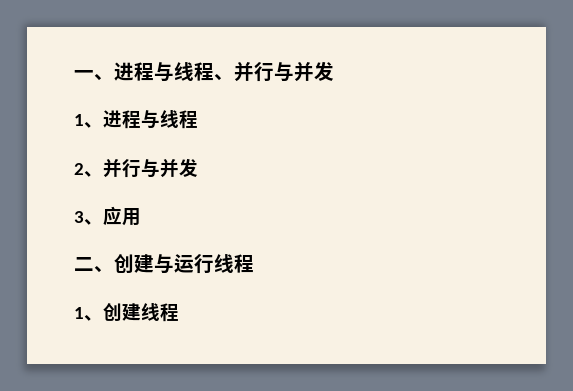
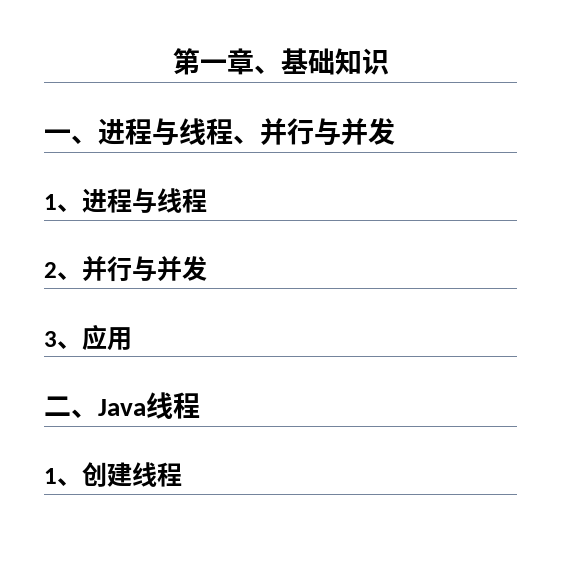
+ 第一章、基础知识
- 二、创建与运行线程
+ 二、Java线程

